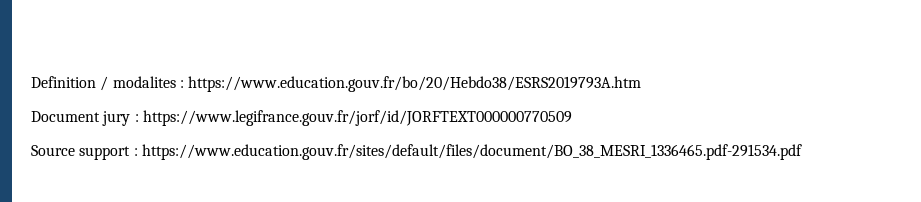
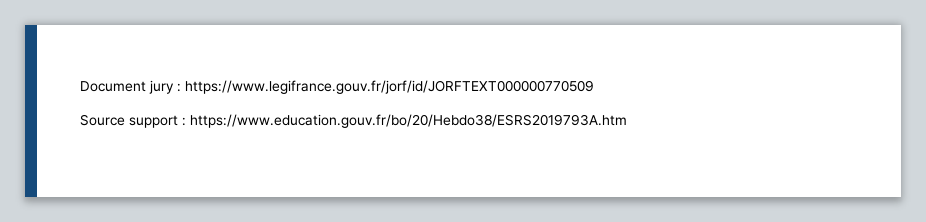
- Definition / modalites : https://www.education.gouv.fr/bo/20/Hebdo38/ESRS2019793A.htm
- Source support : https://www.education.gouv.fr/sites/default/files/document/BO_38_MESRI_1336465.pdf-291534.pdf
+ Source support : https://www.education.gouv.fr/bo/20/Hebdo38/ESRS2019793A.htm

